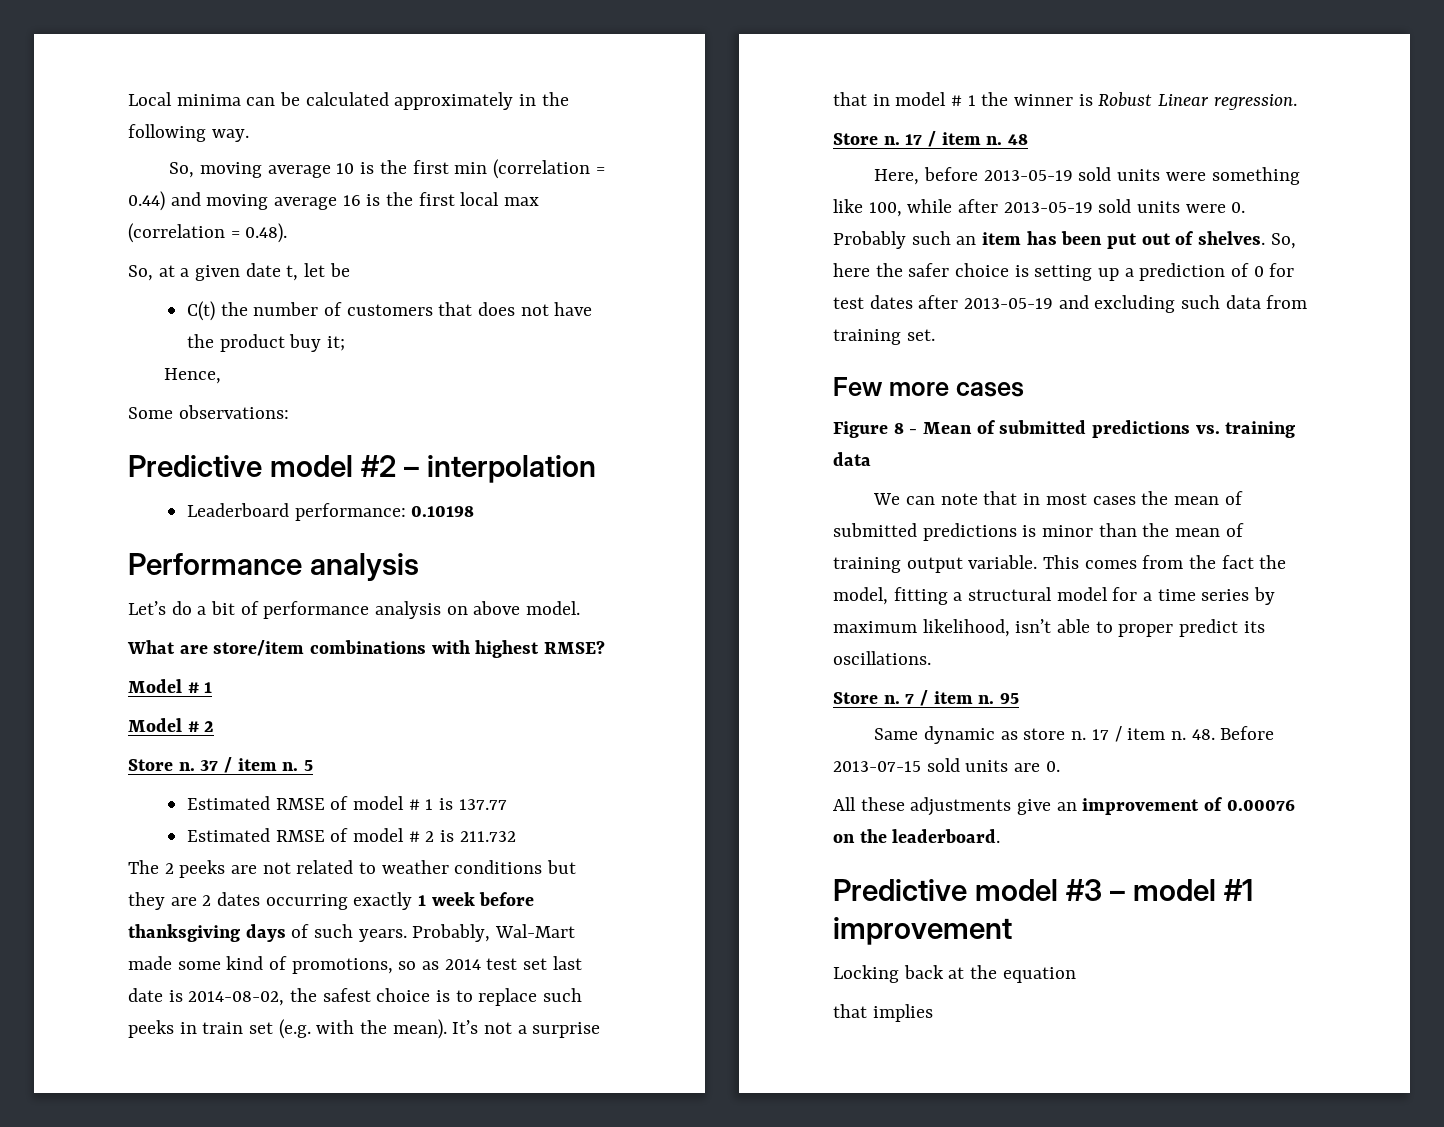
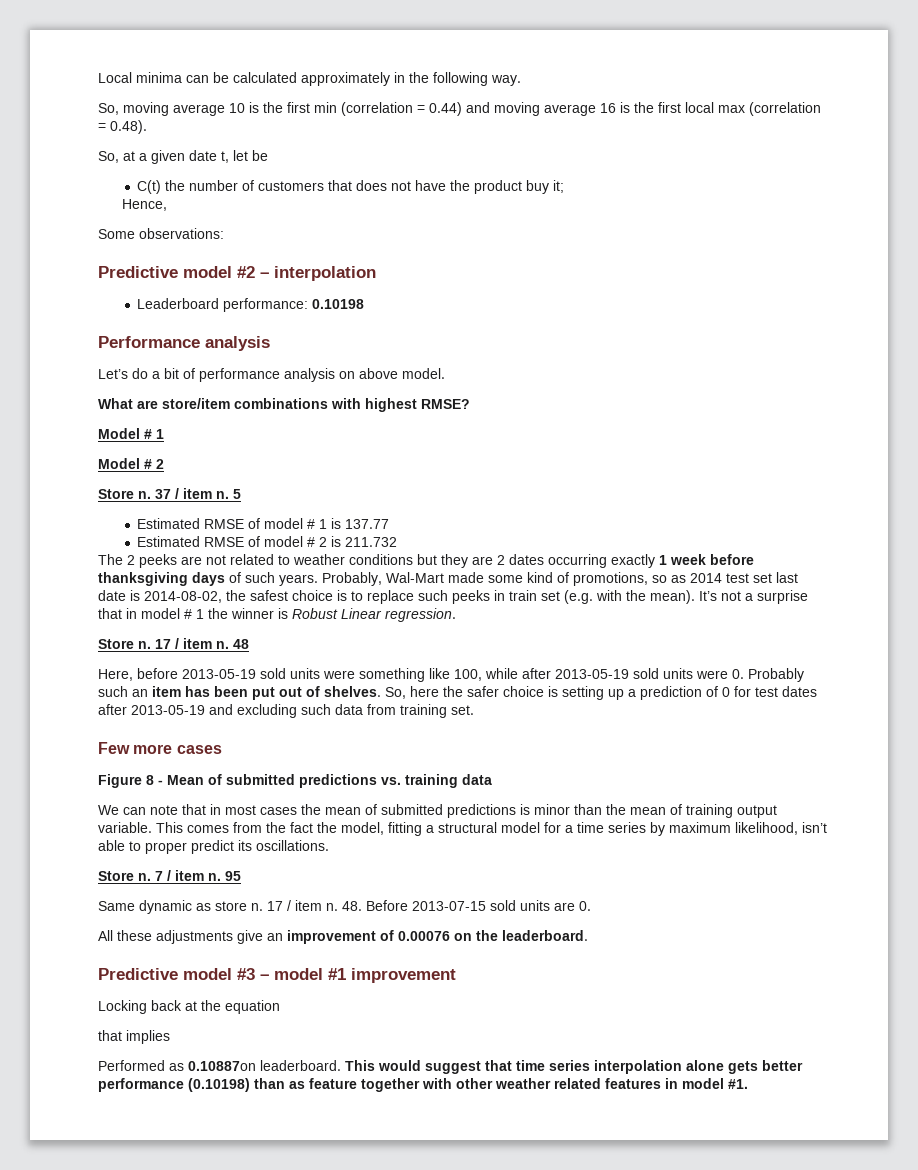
+ Performed as 0.10887on leaderboard. This would suggest that time series interpolation alone gets better performance (0.10198) than as feature together with other weather related features in model #1.

